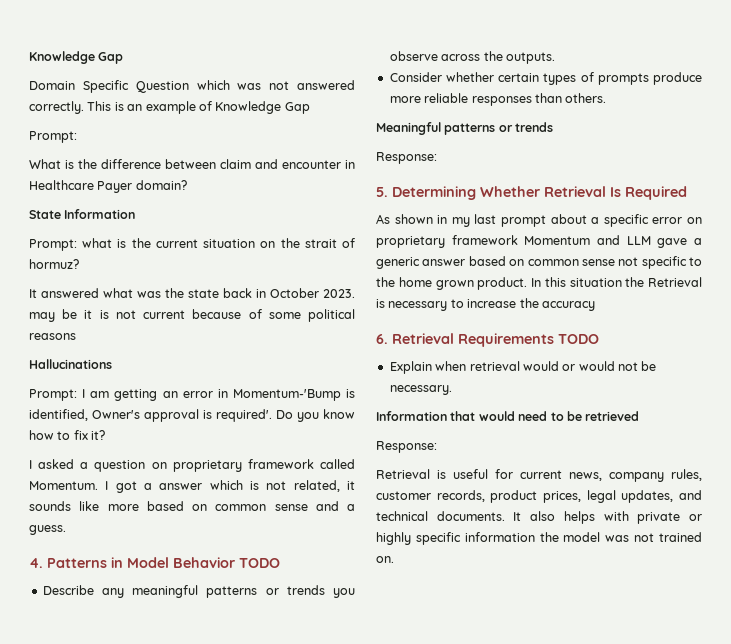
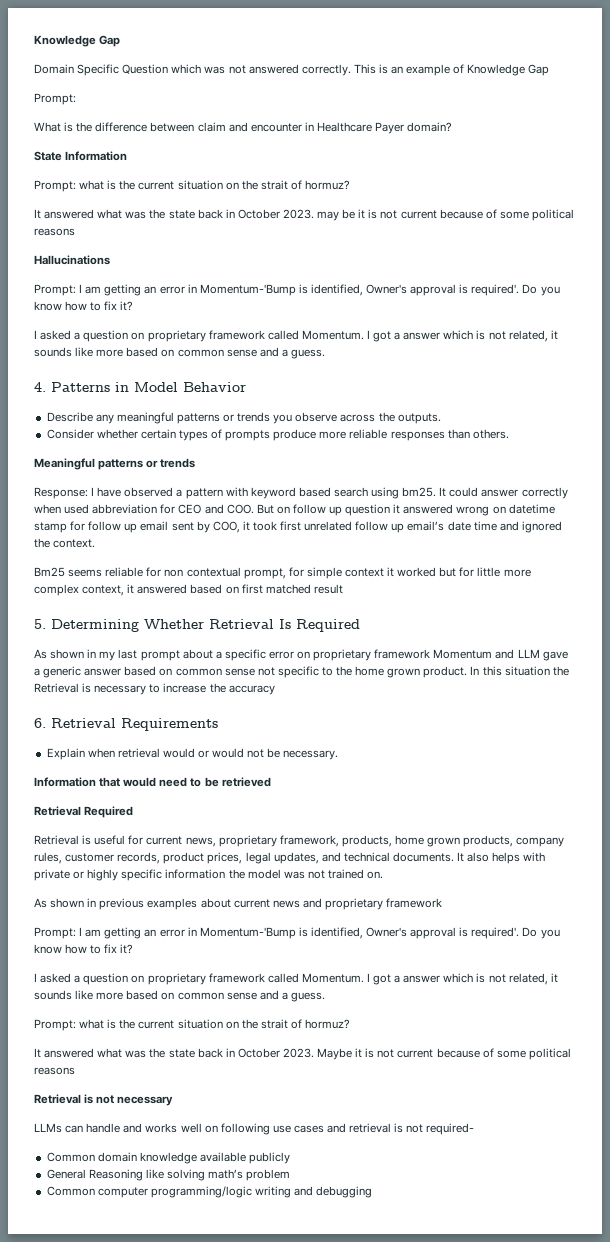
- 4. Patterns in Model Behavior TODO
+ 4. Patterns in Model Behavior
  Meaningful patterns or trends
- Response:
+ Response: I have observed a pattern with keyword based search using bm25. It could answer correctly when used abbreviation for CEO and COO. But on follow up question it answered wrong on datetime stamp for follow up email sent by COO, it took first unrelated follow up email’s date time and ignored the context.
+ Bm25 seems reliable for non contextual prompt, for simple context it worked but for little more complex context, it answered based on first matched result
- 6. Retrieval Requirements TODO
+ 6. Retrieval Requirements
  Information that would need to be retrieved
- Response:
+ Retrieval Required
- Retrieval is useful for current news, company rules, customer records, product prices, legal updates, and technical documents.
+ Retrieval is useful for current news, proprietary framework, products, home grown products, company rules, customer records, product prices, legal updates, and technical documents.
+ As shown in previous examples about current news and proprietary framework
+ Prompt: I am getting an error in Momentum-'Bump is identified, Owner's approval is required'. Do you know how to fix it?
+ I asked a question on proprietary framework called Momentum. I got a answer which is not related, it sounds like more based on common sense and a guess.
+ Prompt: what is the current situation on the strait of hormuz?
+ It answered what was the state back in October 2023. Maybe it is not current because of some political reasons
+ Retrieval is not necessary
+ LLMs can handle and works well on following use cases and retrieval is not required-
+ Common domain knowledge available publicly
+ General Reasoning like solving math’s problem
+ Common computer programming/logic writing and debugging

